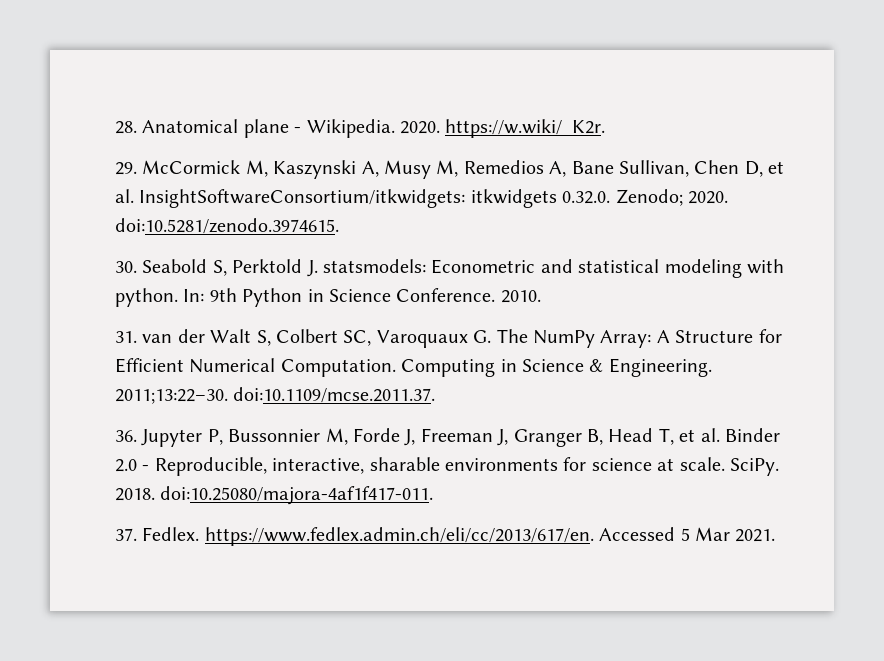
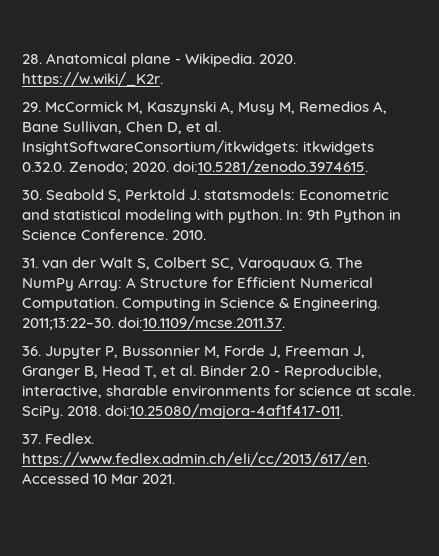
- 37. Fedlex. https://www.fedlex.admin.ch/eli/cc/2013/617/en. Accessed 5 Mar 2021.
+ 37. Fedlex. https://www.fedlex.admin.ch/eli/cc/2013/617/en. Accessed 10 Mar 2021.

